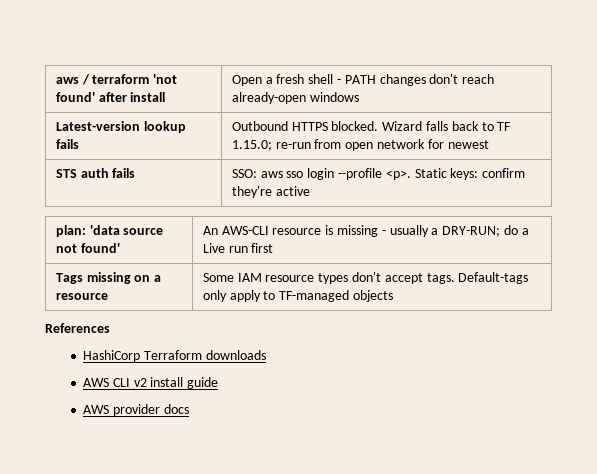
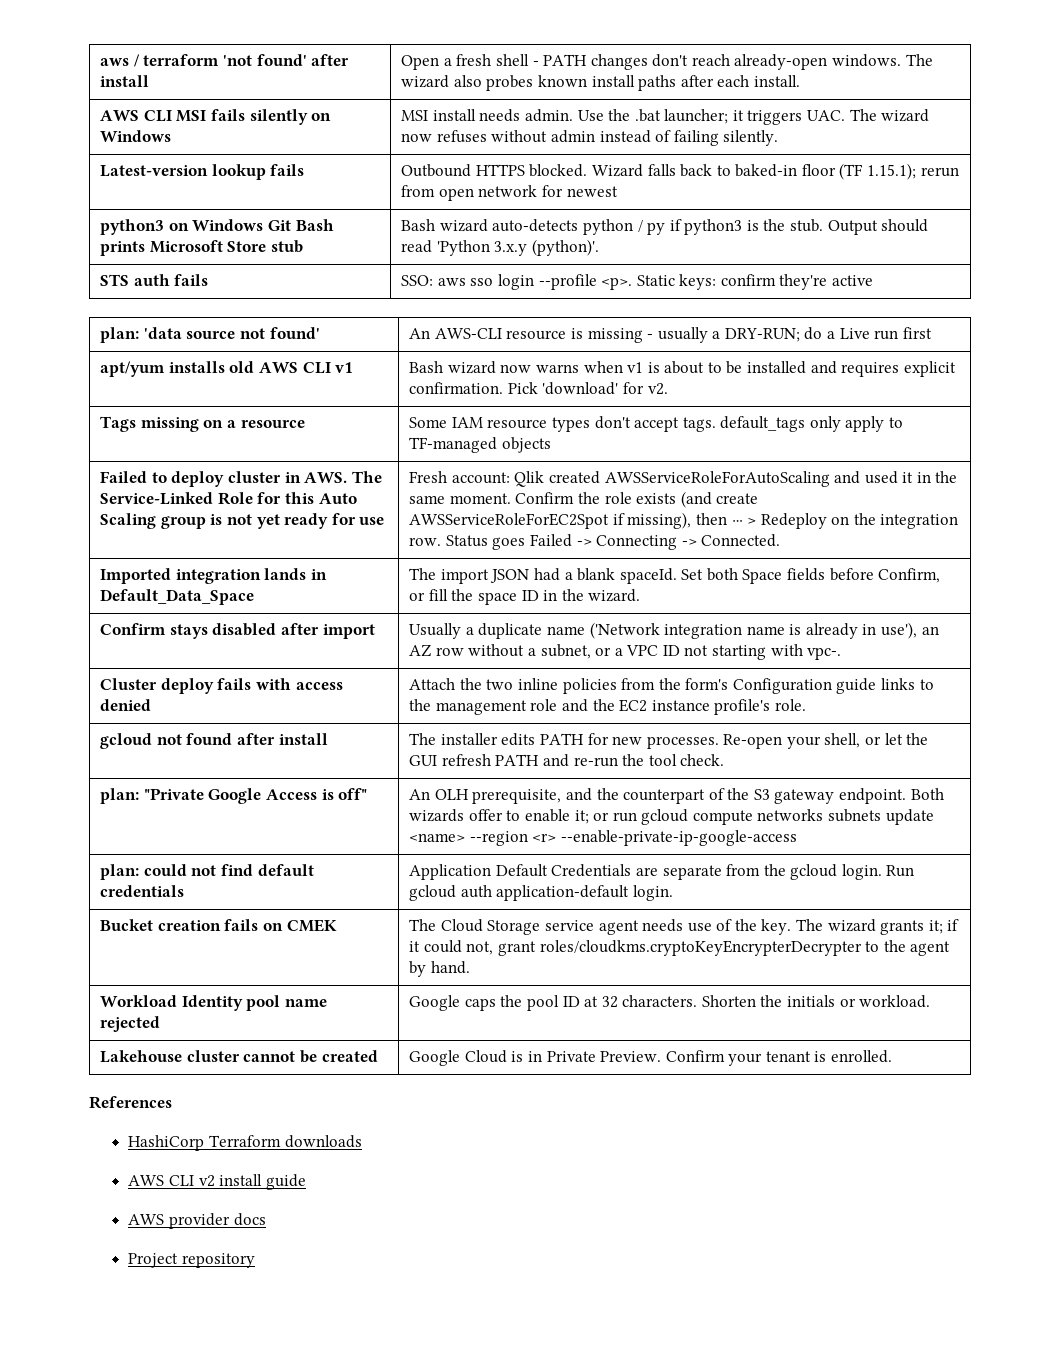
- aws / terraform 'not found' after install | Open a fresh shell - PATH changes don't reach already-open windows
+ aws / terraform 'not found' after install | Open a fresh shell - PATH changes don't reach already-open windows. The wizard also probes known install paths after each install.
+ AWS CLI MSI fails silently on Windows | MSI install needs admin. Use the .bat launcher; it triggers UAC. The wizard now refuses without admin instead of failing silently.
- Latest-version lookup fails | Outbound HTTPS blocked. Wizard falls back to TF 1.15.0; re-run from open network for newest
+ Latest-version lookup fails | Outbound HTTPS blocked. Wizard falls back to baked-in floor (TF 1.15.1); rerun from open network for newest
+ python3 on Windows Git Bash prints Microsoft Store stub | Bash wizard auto-detects python / py if python3 is the stub. Output should read 'Python 3.x.y (python)'.
+ apt/yum installs old AWS CLI v1 | Bash wizard now warns when v1 is about to be installed and requires explicit confirmation. Pick 'download' for v2.
- Tags missing on a resource | Some IAM resource types don't accept tags. Default-tags only apply to TF-managed objects
+ Tags missing on a resource | Some IAM resource types don't accept tags. default_tags only apply to TF-managed objects
+ Failed to deploy cluster in AWS. The Service-Linked Role for this Auto Scaling group is not yet ready for use | Fresh account: Qlik created AWSServiceRoleForAutoScaling and used it in the same moment. Confirm the role exists (and create AWSServiceRoleForEC2Spot if missing), then ⋯ > Redeploy on the integration row. Status goes Failed -> Connecting -> Connected.
+ Imported integration lands in Default_Data_Space | The import JSON had a blank spaceId. Set both Space fields before Confirm, or fill the space ID in the wizard.
+ Confirm stays disabled after import | Usually a duplicate name ('Network integration name is already in use'), an AZ row without a subnet, or a VPC ID not starting with vpc-.
+ Cluster deploy fails with access denied | Attach the two inline policies from the form's Configuration guide links to the management role and the EC2 instance profile's role.
+ gcloud not found after install | The installer edits PATH for new processes. Re-open your shell, or let the GUI refresh PATH and re-run the tool check.
+ plan: "Private Google Access is off" | An OLH prerequisite, and the counterpart of the S3 gateway endpoint. Both wizards offer to enable it; or run gcloud compute networks subnets update <name> --region <r> --enable-private-ip-google-access
+ plan: could not find default credentials | Application Default Credentials are separate from the gcloud login. Run gcloud auth application-default login.
+ Bucket creation fails on CMEK | The Cloud Storage service agent needs use of the key. The wizard grants it; if it could not, grant roles/cloudkms.cryptoKeyEncrypterDecrypter to the agent by hand.
+ Workload Identity pool name rejected | Google caps the pool ID at 32 characters. Shorten the initials or workload.
+ Lakehouse cluster cannot be created | Google Cloud is in Private Preview. Confirm your tenant is enrolled.
+ Project repository

